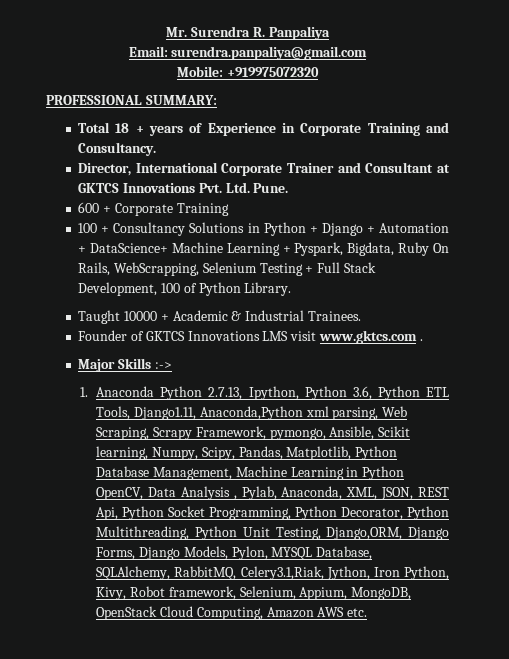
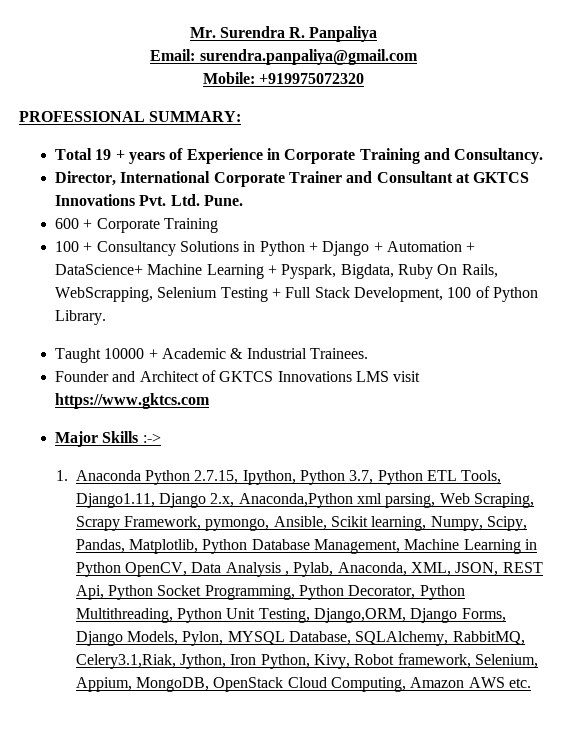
- Total 18 + years of Experience in Corporate Training and Consultancy.
+ Total 19 + years of Experience in Corporate Training and Consultancy.
- Founder of GKTCS Innovations LMS visit www.gktcs.com .
+ Founder and Architect of GKTCS Innovations LMS visit https://www.gktcs.com
- 1. Anaconda Python 2.7.13, Ipython, Python 3.6, Python ETL Tools, Django1.11, Anaconda,Python xml parsing, Web Scraping, Scrapy Framework, pymongo, Ansible, Scikit learning, Numpy, Scipy, Pandas, Matplotlib, Python Database Management, Machine Learning in Python OpenCV, Data Analysis , Pylab, Anaconda, XML, JSON, REST Api, Python Socket Programming, Python Decorator, Python Multithreading, Python Unit Testing, Django,ORM, Django Forms, Django Models, Pylon, MYSQL Database, SQLAlchemy, RabbitMQ, Celery3.1,Riak, Jython, Iron Python, Kivy, Robot framework, Selenium, Appium, MongoDB, OpenStack Cloud Computing, Amazon AWS etc.
+ 1. Anaconda Python 2.7.15, Ipython, Python 3.7, Python ETL Tools, Django1.11, Django 2.x, Anaconda,Python xml parsing, Web Scraping, Scrapy Framework, pymongo, Ansible, Scikit learning, Numpy, Scipy, Pandas, Matplotlib, Python Database Management, Machine Learning in Python OpenCV, Data Analysis , Pylab, Anaconda, XML, JSON, REST Api, Python Socket Programming, Python Decorator, Python Multithreading, Python Unit Testing, Django,ORM, Django Forms, Django Models, Pylon, MYSQL Database, SQLAlchemy, RabbitMQ, Celery3.1,Riak, Jython, Iron Python, Kivy, Robot framework, Selenium, Appium, MongoDB, OpenStack Cloud Computing, Amazon AWS etc.

